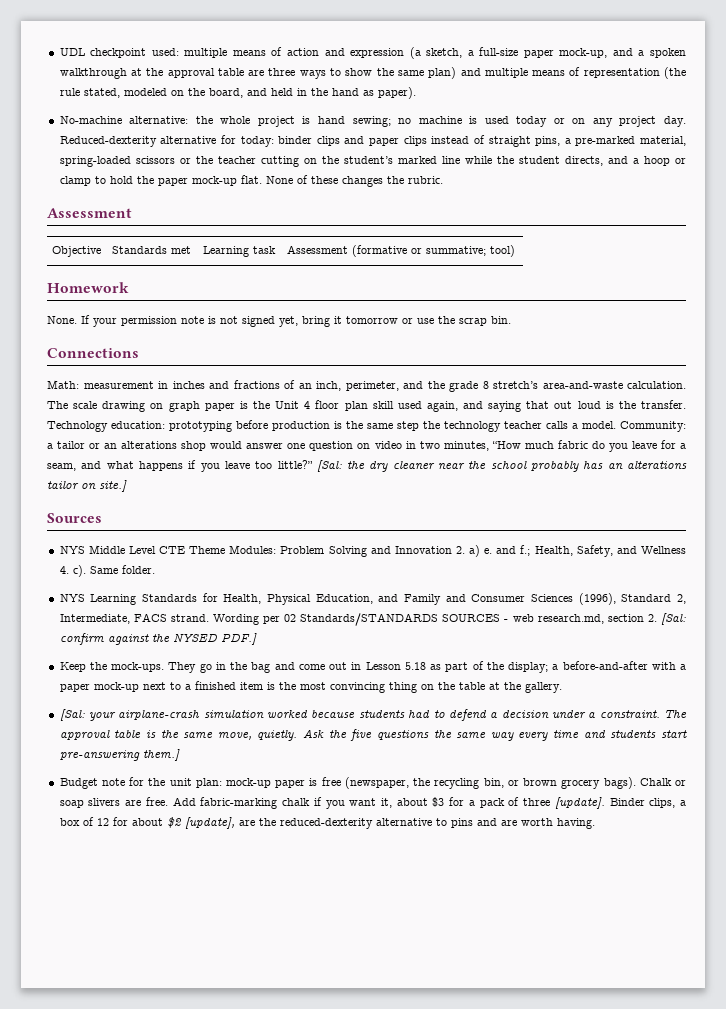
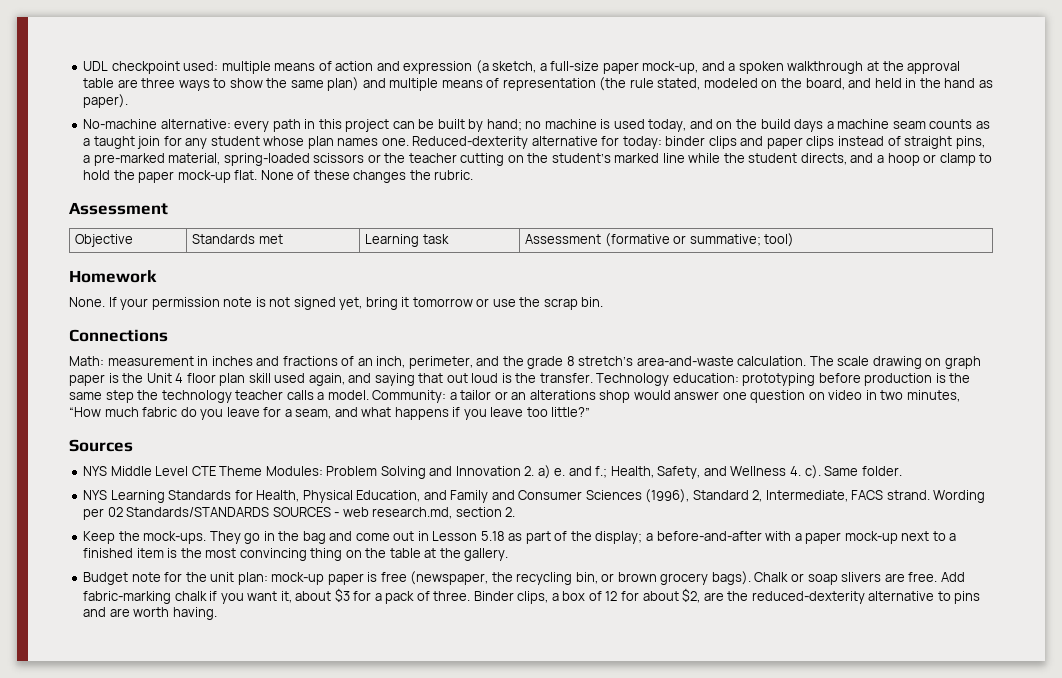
- No-machine alternative: the whole project is hand sewing; no machine is used today or on any project day.
+ No-machine alternative: every path in this project can be built by hand; no machine is used today, and on the build days a machine seam counts as a taught join for any student whose plan names one.
- [Sal: the dry cleaner near the school probably has an alterations tailor on site.]
- Wording per 02 Standards/STANDARDS SOURCES - web research.md, section 2. [Sal: confirm against the NYSED PDF.]
+ Wording per 02 Standards/STANDARDS SOURCES - web research.md, section 2.
- [Sal: your airplane-crash simulation worked because students had to defend a decision under a constraint. The approval table is the same move, quietly. Ask the five questions the same way every time and students start pre-answering them.]
- Add fabric-marking chalk if you want it, about $3 for a pack of three [update].
+ Add fabric-marking chalk if you want it, about $3 for a pack of three.
- Binder clips, a box of 12 for about $2 [update], are the reduced-dexterity alternative to pins and are worth having.
+ Binder clips, a box of 12 for about $2, are the reduced-dexterity alternative to pins and are worth having.

